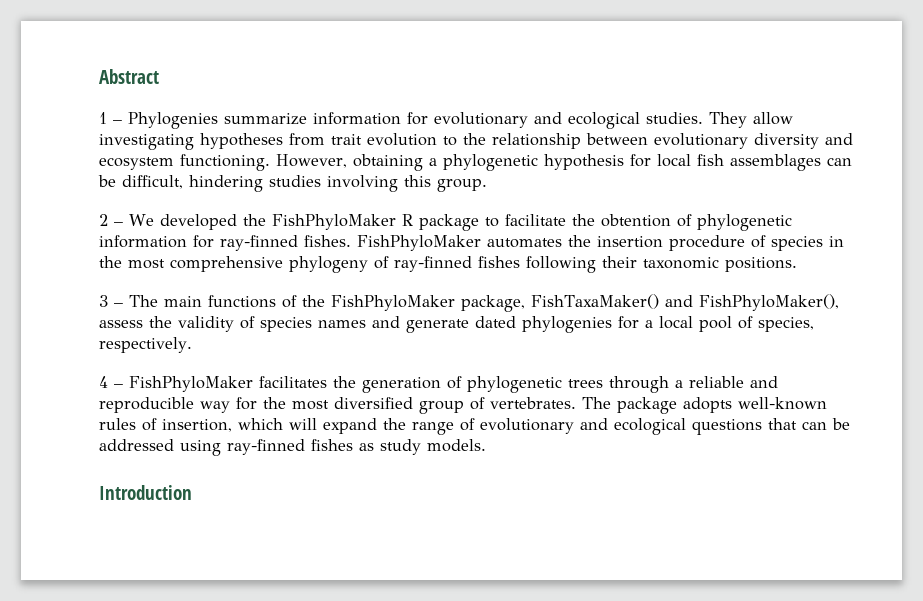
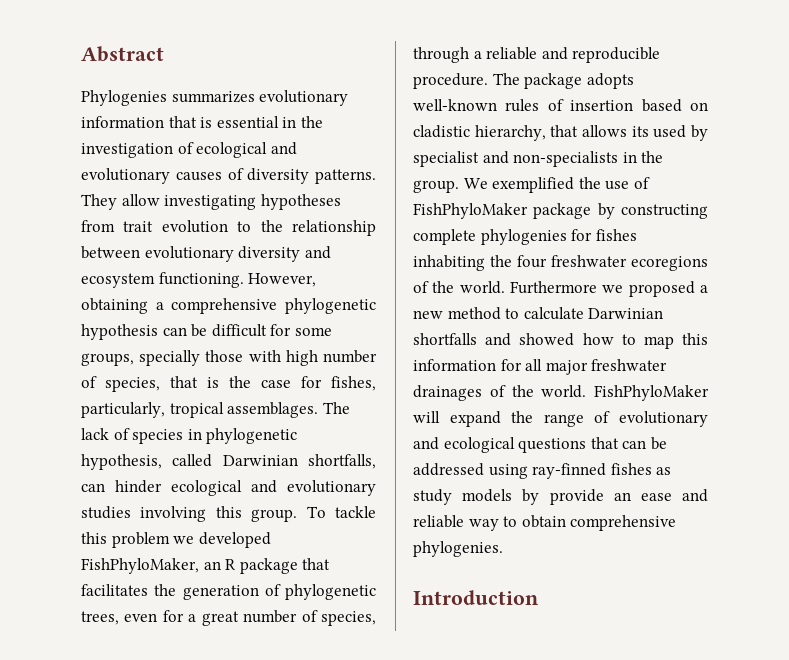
- 1 – Phylogenies summarize information for evolutionary and ecological studies.
+ Phylogenies summarizes evolutionary information that is essential in the investigation of ecological and evolutionary causes of diversity patterns.
- However, obtaining a phylogenetic hypothesis for local fish assemblages can be difficult, hindering studies involving this group.
- 2 – We developed the FishPhyloMaker R package to facilitate the obtention of phylogenetic information for ray-finned fishes. FishPhyloMaker automates the insertion procedure of species in the most comprehensive phylogeny of ray-finned fishes following their taxonomic positions.
- 3 – The main functions of the FishPhyloMaker package, FishTaxaMaker() and FishPhyloMaker(), assess the validity of species names and generate dated phylogenies for a local pool of species, respectively.
- 4 – FishPhyloMaker facilitates the generation of phylogenetic trees through a reliable and reproducible way for the most diversified group of vertebrates.
+ However, obtaining a comprehensive phylogenetic hypothesis can be difficult for some groups, specially those with high number of species, that is the case for fishes, particularly, tropical assemblages. The lack of species in phylogenetic hypothesis, called Darwinian shortfalls, can hinder ecological and evolutionary studies involving this group. To tackle this problem we developed FishPhyloMaker, an R package that facilitates the generation of phylogenetic trees, even for a great number of species, through a reliable and reproducible procedure.
- The package adopts well-known rules of insertion, which will expand the range of evolutionary and ecological questions that can be addressed using ray-finned fishes as study models.
+ The package adopts well-known rules of insertion based on cladistic hierarchy, that allows its used by specialist and non-specialists in the group. We exemplified the use of FishPhyloMaker package by constructing complete phylogenies for fishes inhabiting the four freshwater ecoregions of the world. Furthermore we proposed a new method to calculate Darwinian shortfalls and showed how to map this information for all major freshwater drainages of the world. FishPhyloMaker will expand the range of evolutionary and ecological questions that can be addressed using ray-finned fishes as study models by provide an ease and reliable way to obtain comprehensive phylogenies.

